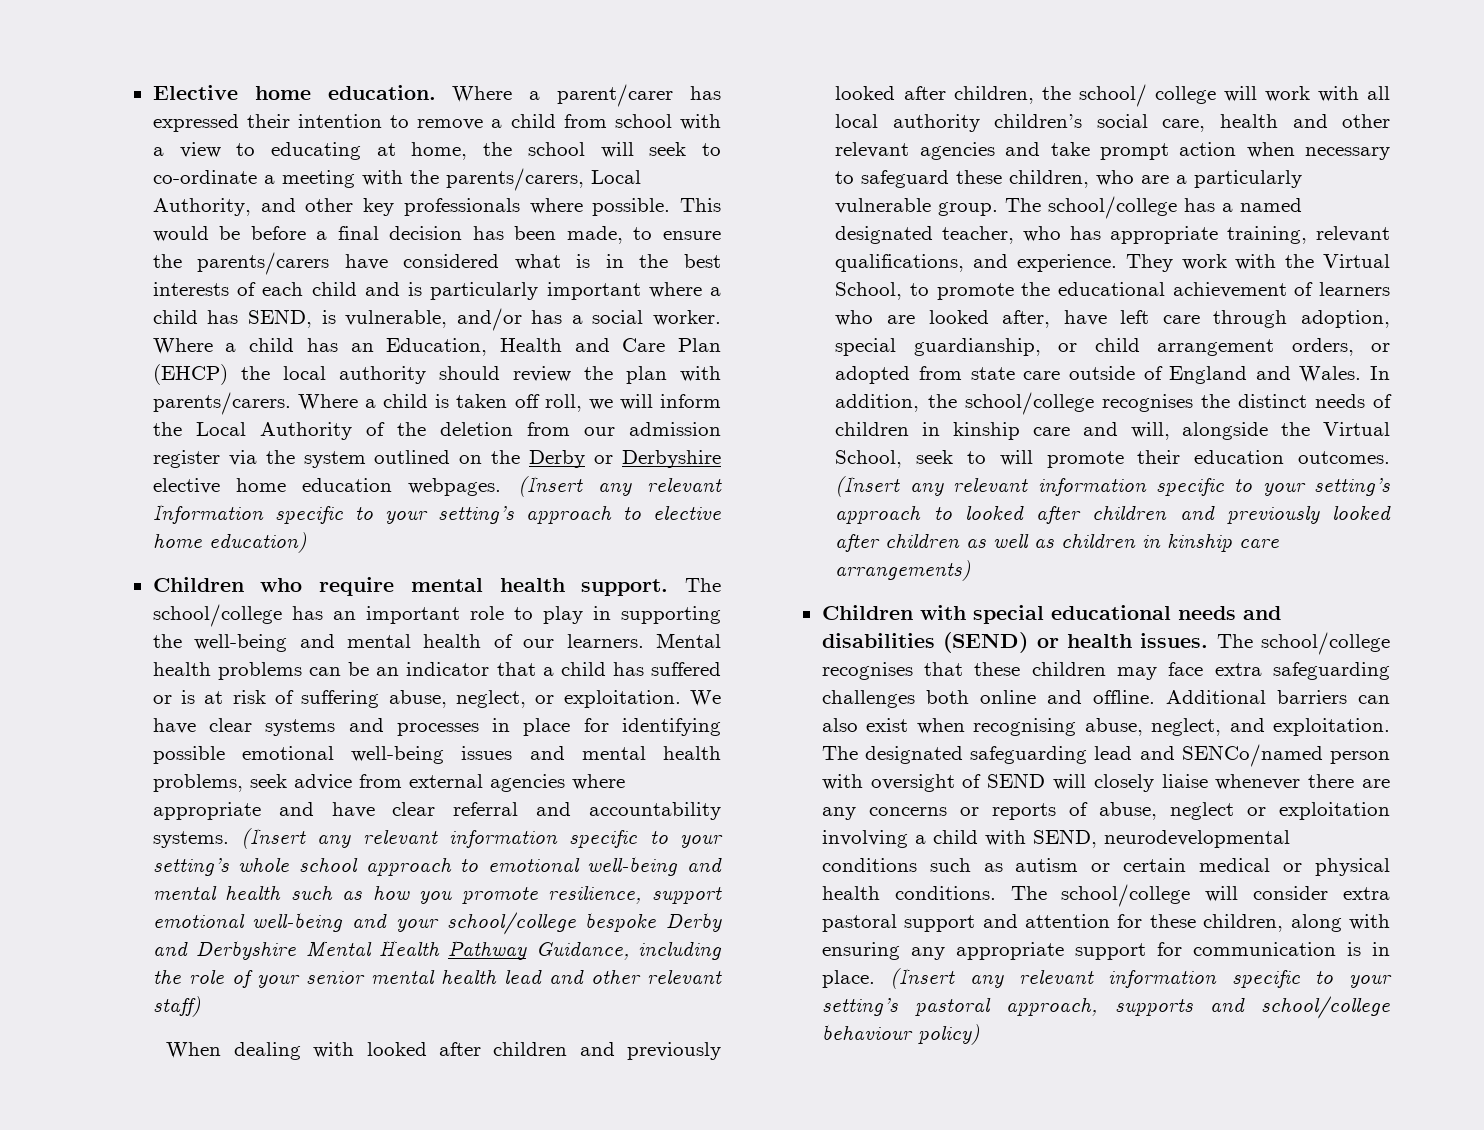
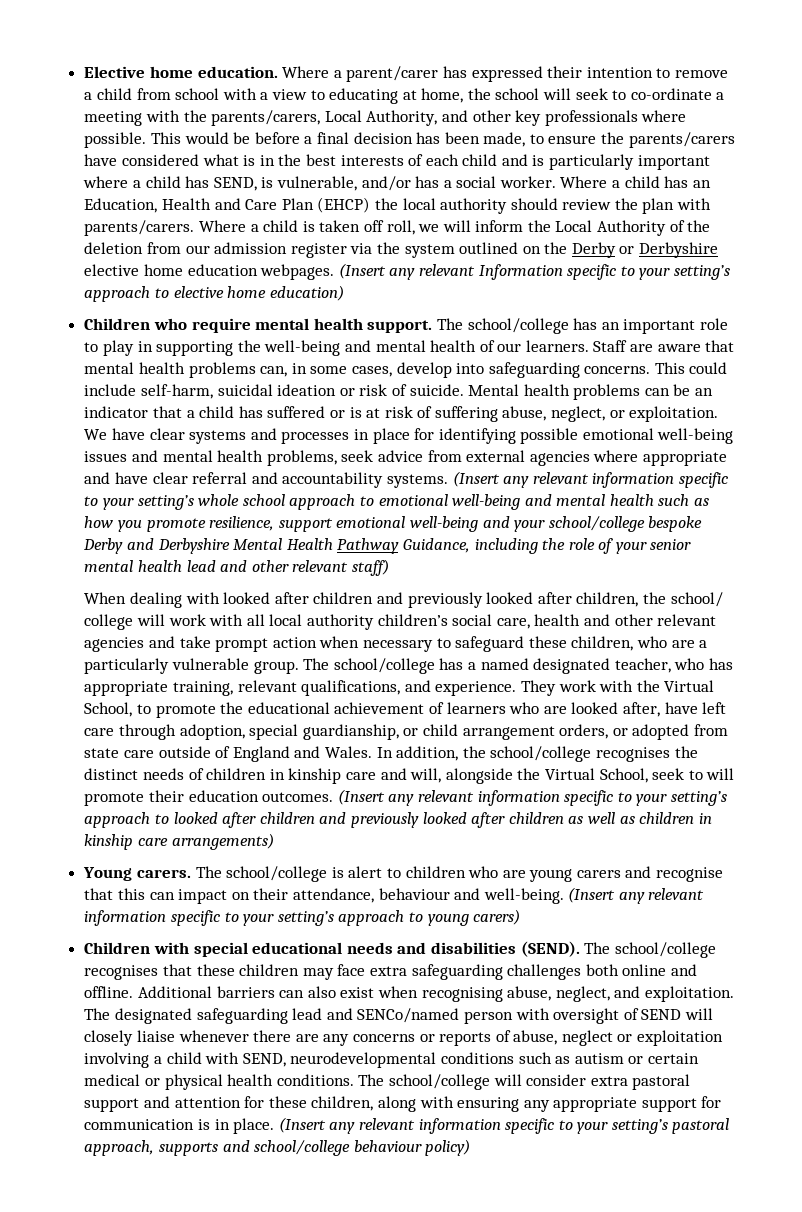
+ Staff are aware that mental health problems can, in some cases, develop into safeguarding concerns. This could include self-harm, suicidal ideation or risk of suicide.
+ Young carers. The school/college is alert to children who are young carers and recognise that this can impact on their attendance, behaviour and well-being. (Insert any relevant information specific to your setting’s approach to young carers)
- Children with special educational needs and disabilities (SEND) or health issues.
+ Children with special educational needs and disabilities (SEND).

